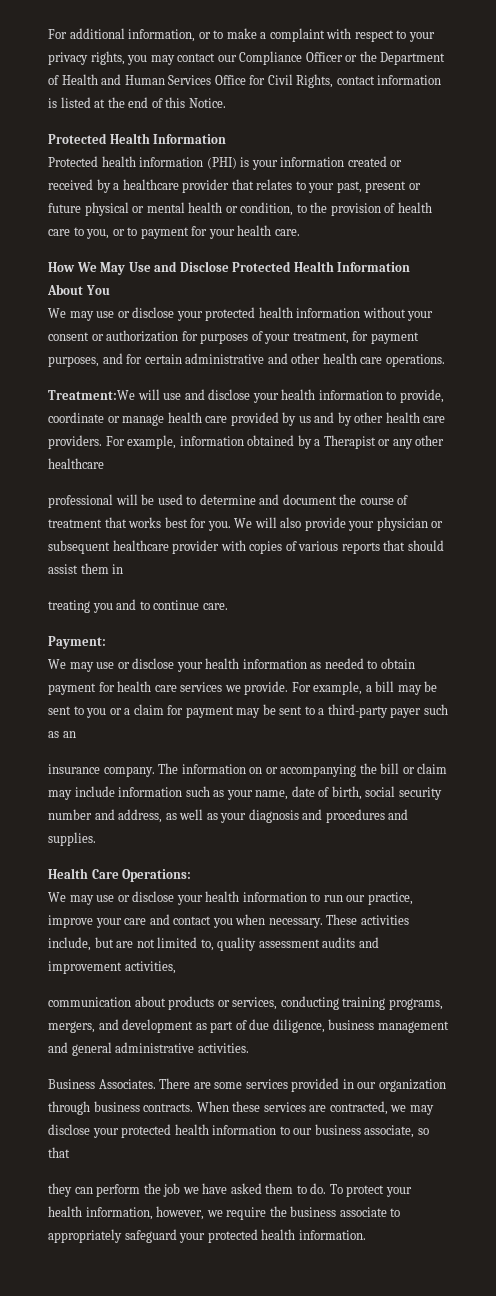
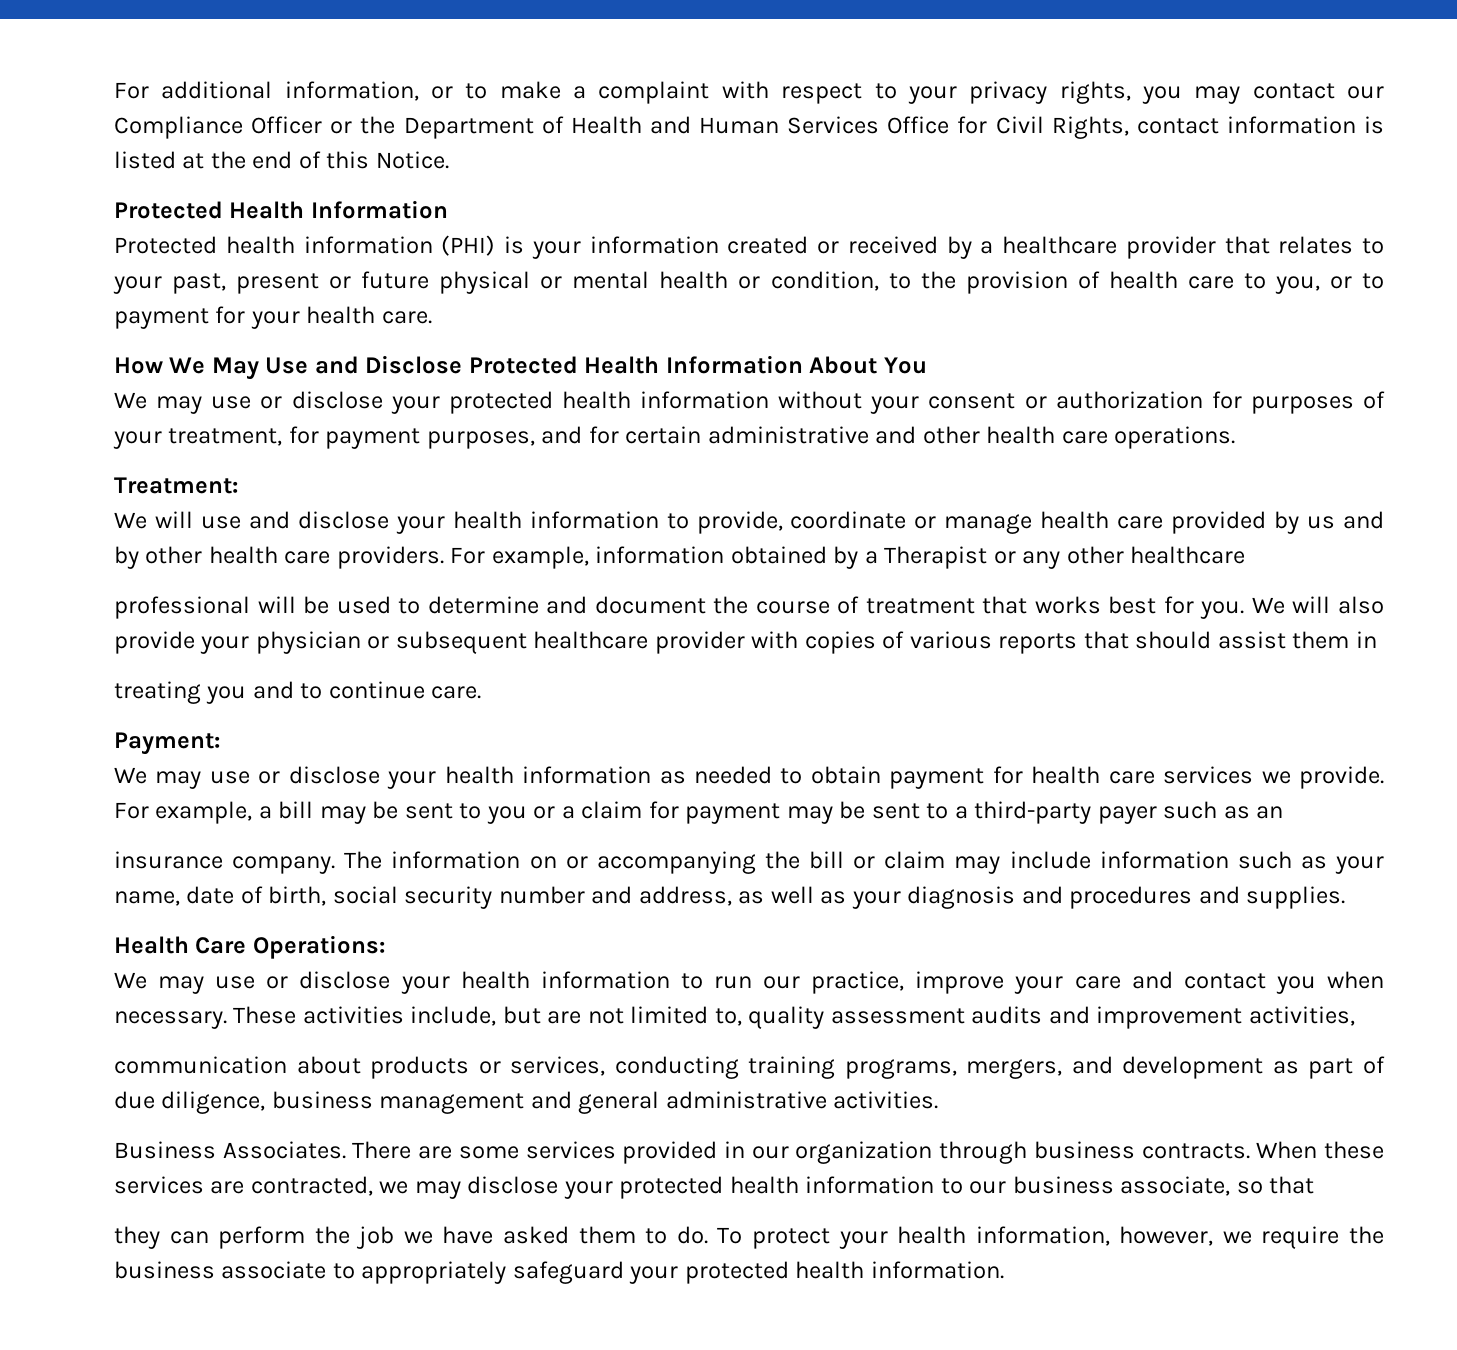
- Treatment:We will use and disclose your health information to provide, coordinate or manage health care provided by us and by other health care providers.
+ Treatment:
+ We will use and disclose your health information to provide, coordinate or manage health care provided by us and by other health care providers.

